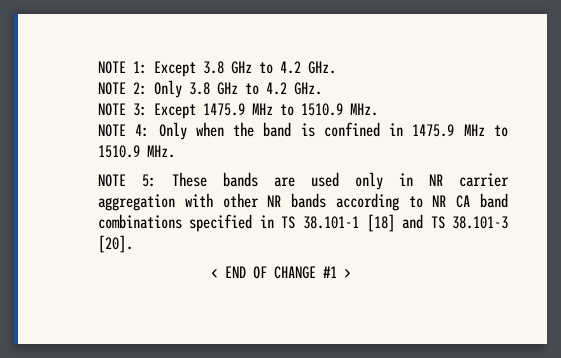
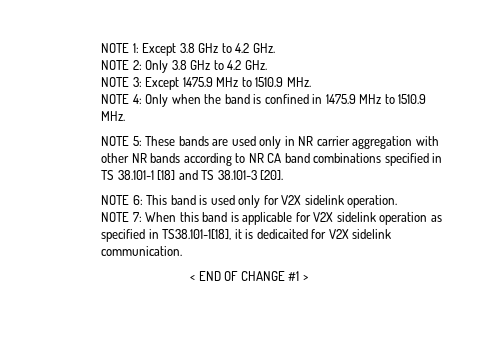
+ NOTE 6: This band is used only for V2X sidelink operation.
+ NOTE 7: When this band is applicable for V2X sidelink operation as specified in TS38.101-1[18], it is dedicaited for V2X sidelink communication.

